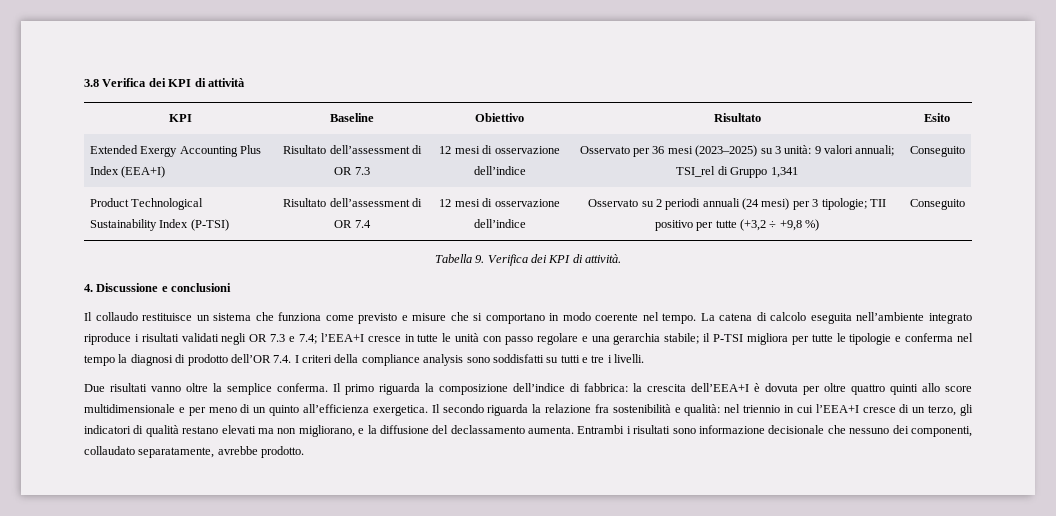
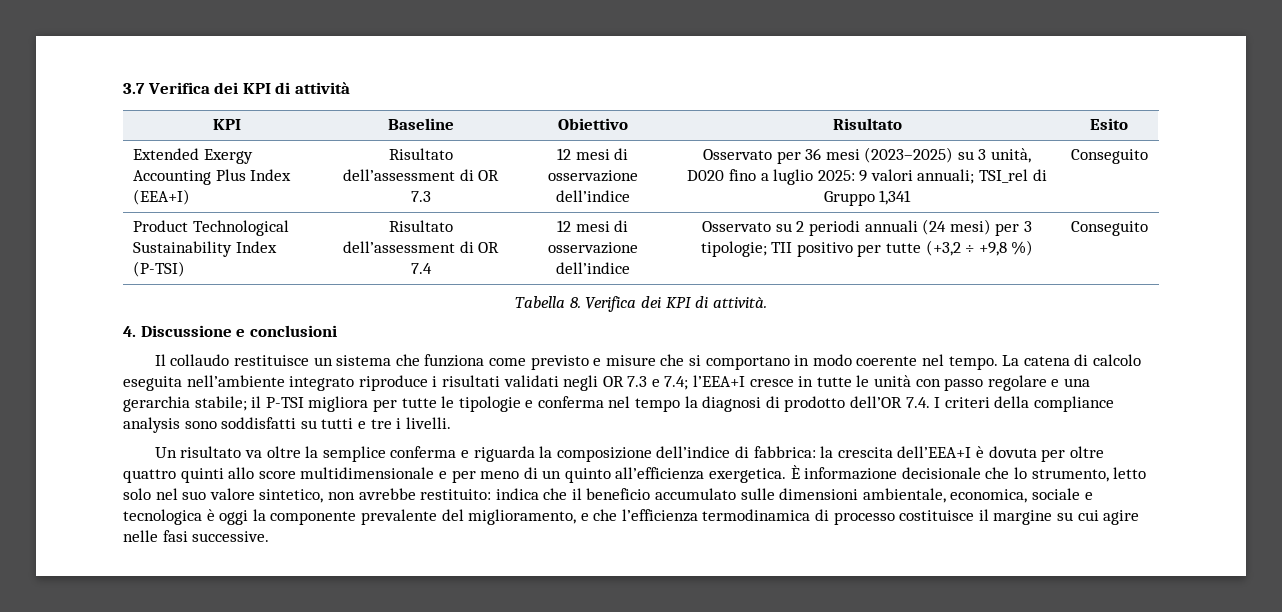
- 3.8 Verifica dei KPI di attività
+ 3.7 Verifica dei KPI di attività
- Extended Exergy Accounting Plus Index (EEA+I) | Risultato dell’assessment di OR 7.3 | 12 mesi di osservazione dell’indice | Osservato per 36 mesi (2023–2025) su 3 unità: 9 valori annuali; TSI_rel di Gruppo 1,341 | Conseguito
+ Extended Exergy Accounting Plus Index (EEA+I) | Risultato dell’assessment di OR 7.3 | 12 mesi di osservazione dell’indice | Osservato per 36 mesi (2023–2025) su 3 unità, D020 fino a luglio 2025: 9 valori annuali; TSI_rel di Gruppo 1,341 | Conseguito
- Tabella 9. Verifica dei KPI di attività.
+ Tabella 8. Verifica dei KPI di attività.
- Due risultati vanno oltre la semplice conferma. Il primo riguarda la composizione dell’indice di fabbrica: la crescita dell’EEA+I è dovuta per oltre quattro quinti allo score multidimensionale e per meno di un quinto all’efficienza exergetica.
+ Un risultato va oltre la semplice conferma e riguarda la composizione dell’indice di fabbrica: la crescita dell’EEA+I è dovuta per oltre quattro quinti allo score multidimensionale e per meno di un quinto all’efficienza exergetica.
- Il secondo riguarda la relazione fra sostenibilità e qualità: nel triennio in cui l’EEA+I cresce di un terzo, gli indicatori di qualità restano elevati ma non migliorano, e la diffusione del declassamento aumenta. Entrambi i risultati sono informazione decisionale che nessuno dei componenti, collaudato separatamente, avrebbe prodotto.
+ È informazione decisionale che lo strumento, letto solo nel suo valore sintetico, non avrebbe restituito: indica che il beneficio accumulato sulle dimensioni ambientale, economica, sociale e tecnologica è oggi la componente prevalente del miglioramento, e che l’efficienza termodinamica di processo costituisce il margine su cui agire nelle fasi successive.

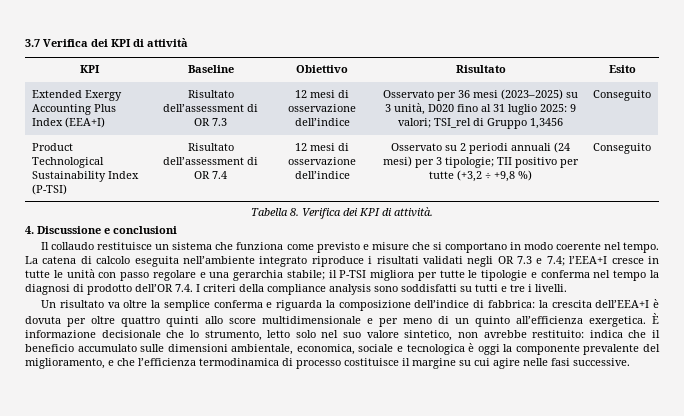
- Extended Exergy Accounting Plus Index (EEA+I) | Risultato dell’assessment di OR 7.3 | 12 mesi di osservazione dell’indice | Osservato per 36 mesi (2023–2025) su 3 unità, D020 fino a luglio 2025: 9 valori annuali; TSI_rel di Gruppo 1,341 | Conseguito
+ Extended Exergy Accounting Plus Index (EEA+I) | Risultato dell’assessment di OR 7.3 | 12 mesi di osservazione dell’indice | Osservato per 36 mesi (2023–2025) su 3 unità, D020 fino al 31 luglio 2025: 9 valori; TSI_rel di Gruppo 1,3456 | Conseguito

